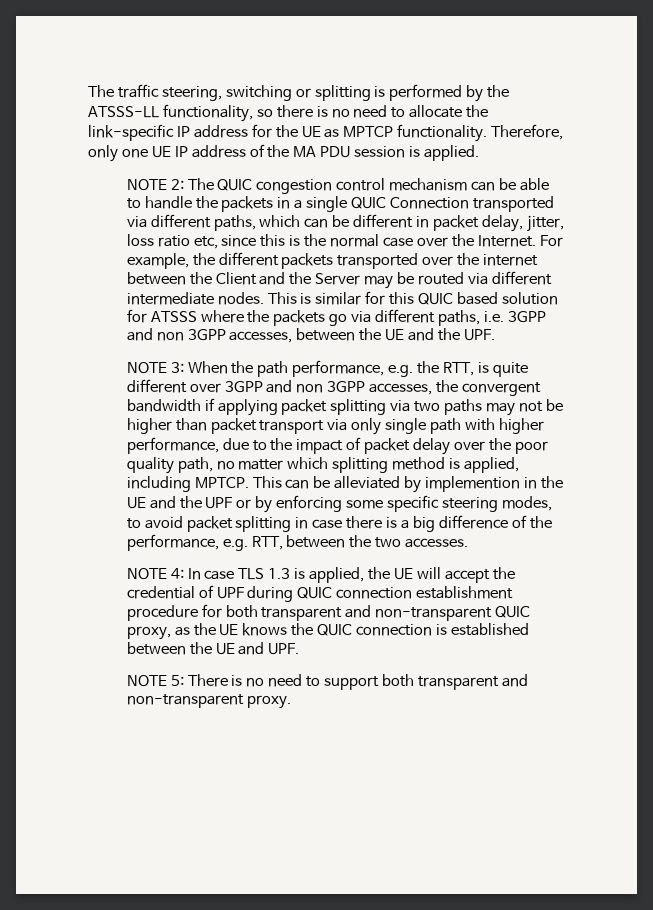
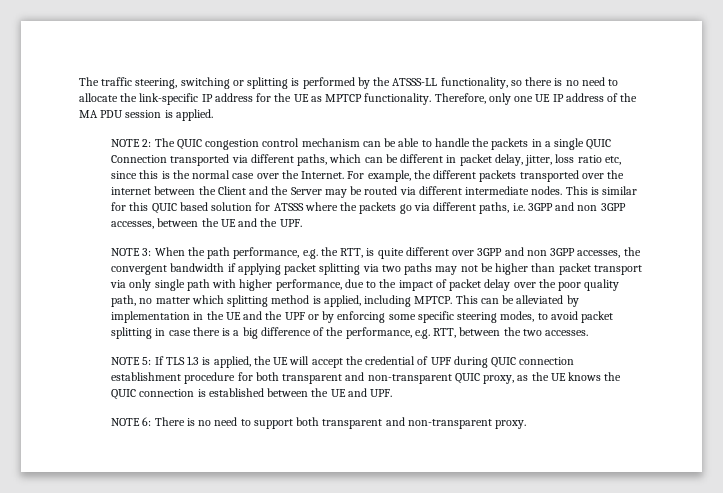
- This can be alleviated by implemention in the UE and the UPF or by enforcing some specific steering modes, to avoid packet splitting in case there is a big difference of the performance, e.g. RTT, between the two accesses.
+ This can be alleviated by implementation in the UE and the UPF or by enforcing some specific steering modes, to avoid packet splitting in case there is a big difference of the performance, e.g. RTT, between the two accesses.
- NOTE 4: In case TLS 1.3 is applied, the UE will accept the credential of UPF during QUIC connection establishment procedure for both transparent and non-transparent QUIC proxy, as the UE knows the QUIC connection is established between the UE and UPF.
+ NOTE 5: If TLS 1.3 is applied, the UE will accept the credential of UPF during QUIC connection establishment procedure for both transparent and non-transparent QUIC proxy, as the UE knows the QUIC connection is established between the UE and UPF.
- NOTE 5: There is no need to support both transparent and non-transparent proxy.
+ NOTE 6: There is no need to support both transparent and non-transparent proxy.

